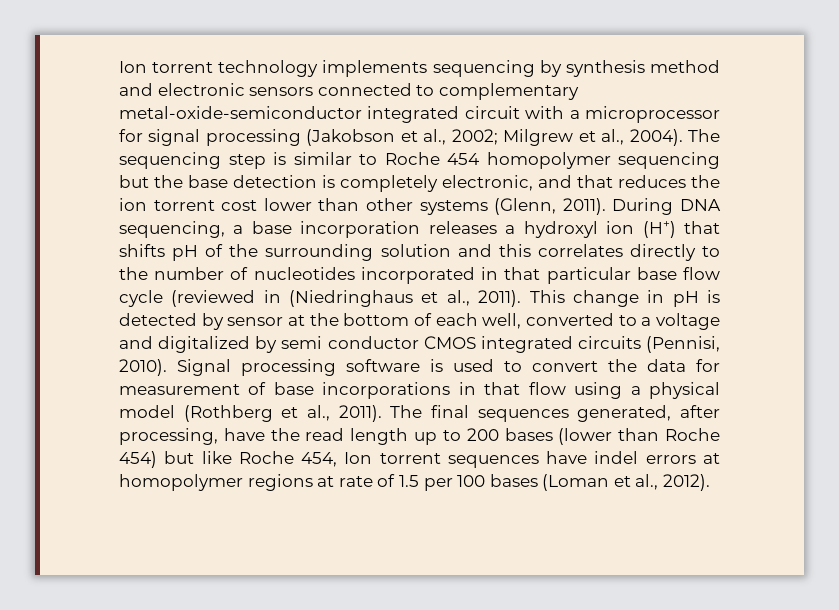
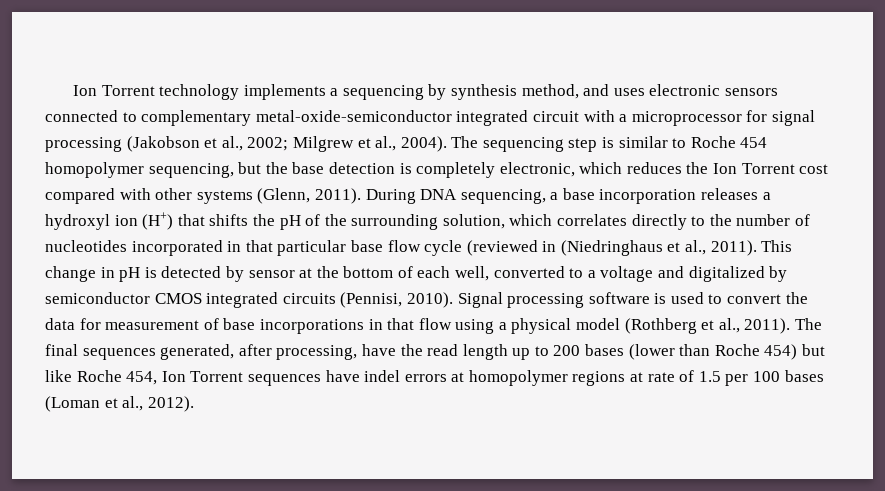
- Ion torrent technology implements sequencing by synthesis method and electronic sensors connected to complementary metal-oxide-semiconductor integrated circuit with a microprocessor for signal processing (Jakobson et al., 2002; Milgrew et al., 2004).
+ Ion Torrent technology implements a sequencing by synthesis method, and uses electronic sensors connected to complementary metal-oxide-semiconductor integrated circuit with a microprocessor for signal processing (Jakobson et al., 2002; Milgrew et al., 2004).
- The sequencing step is similar to Roche 454 homopolymer sequencing but the base detection is completely electronic, and that reduces the ion torrent cost lower than other systems (Glenn, 2011).
+ The sequencing step is similar to Roche 454 homopolymer sequencing, but the base detection is completely electronic, which reduces the Ion Torrent cost compared with other systems (Glenn, 2011).
- During DNA sequencing, a base incorporation releases a hydroxyl ion (H+) that shifts pH of the surrounding solution and this correlates directly to the number of nucleotides incorporated in that particular base flow cycle (reviewed in (Niedringhaus et al., 2011).
+ During DNA sequencing, a base incorporation releases a hydroxyl ion (H+) that shifts the pH of the surrounding solution, which correlates directly to the number of nucleotides incorporated in that particular base flow cycle (reviewed in (Niedringhaus et al., 2011).
- This change in pH is detected by sensor at the bottom of each well, converted to a voltage and digitalized by semi conductor CMOS integrated circuits (Pennisi, 2010).
+ This change in pH is detected by sensor at the bottom of each well, converted to a voltage and digitalized by semiconductor CMOS integrated circuits (Pennisi, 2010).
- The final sequences generated, after processing, have the read length up to 200 bases (lower than Roche 454) but like Roche 454, Ion torrent sequences have indel errors at homopolymer regions at rate of 1.5 per 100 bases (Loman et al., 2012).
+ The final sequences generated, after processing, have the read length up to 200 bases (lower than Roche 454) but like Roche 454, Ion Torrent sequences have indel errors at homopolymer regions at rate of 1.5 per 100 bases (Loman et al., 2012).

